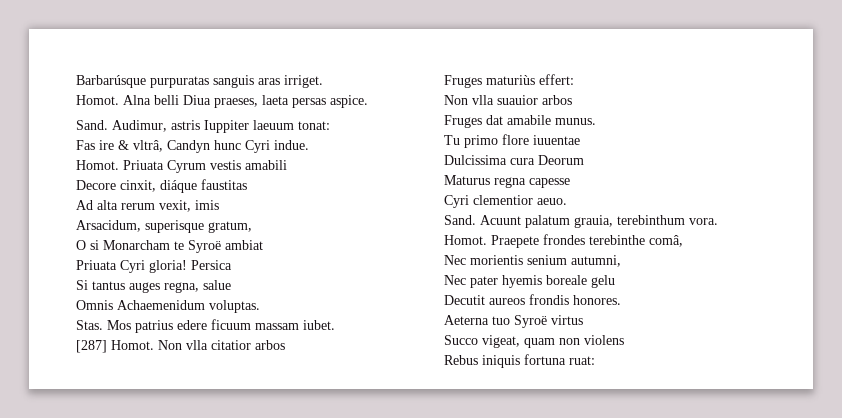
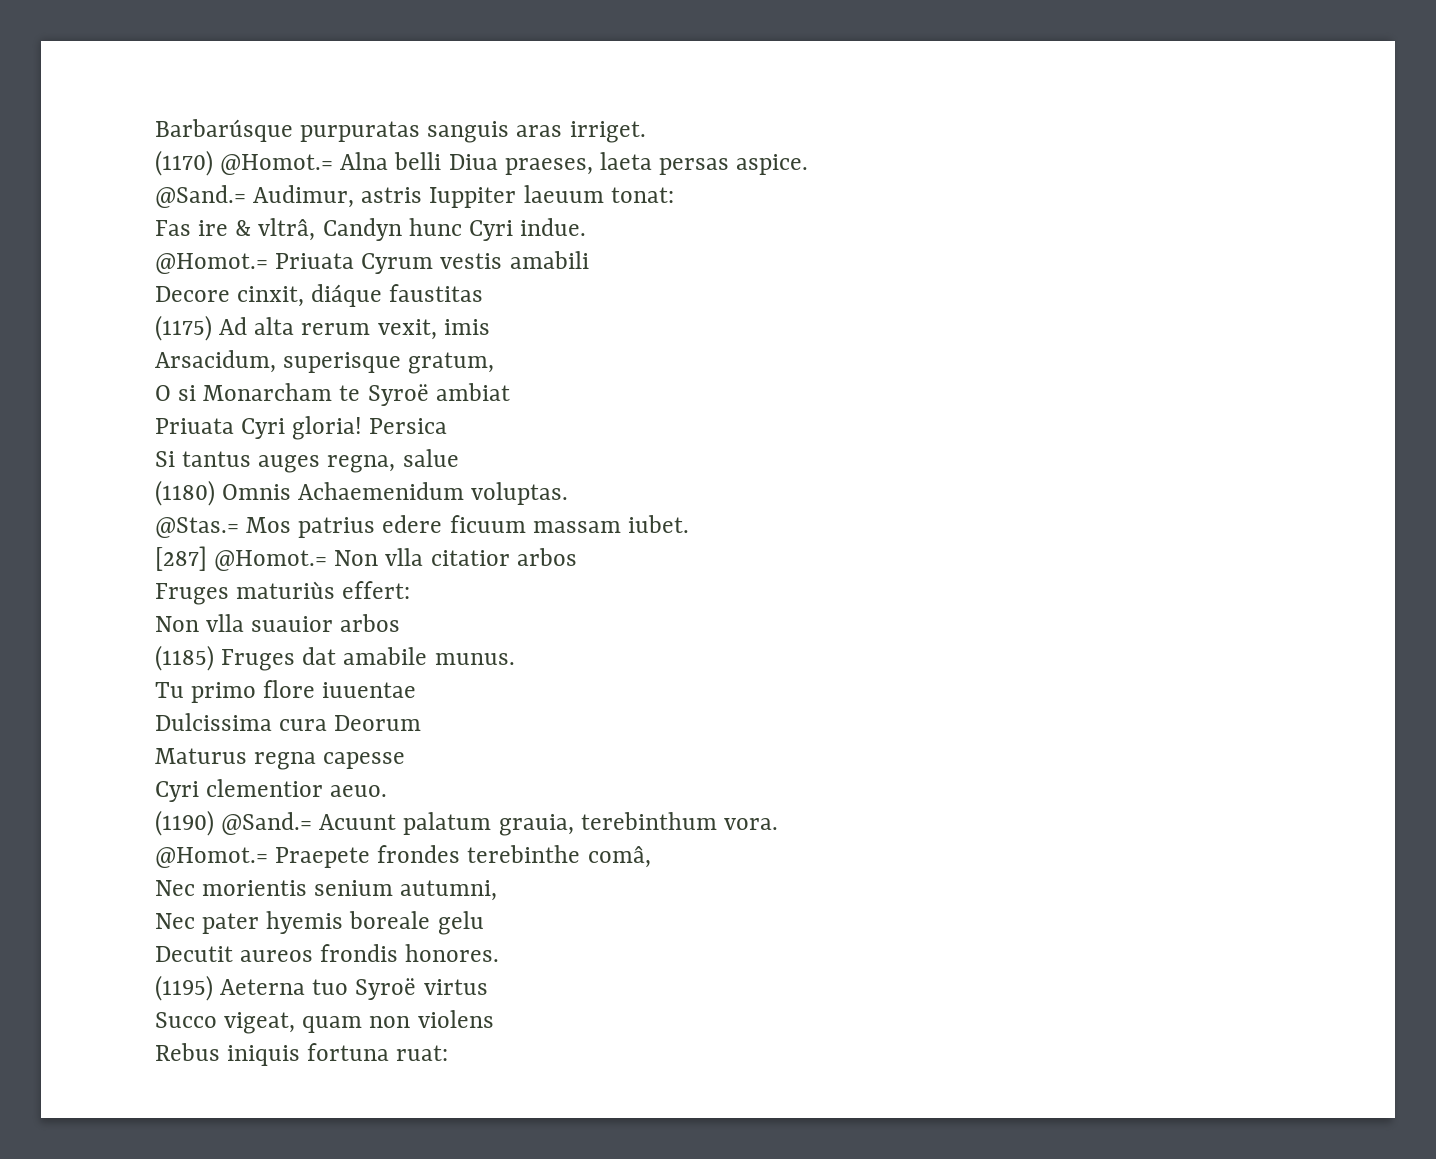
- Homot. Alna belli Diua praeses, laeta persas aspice.
+ (1170) @Homot.= Alna belli Diua praeses, laeta persas aspice.
- Sand. Audimur, astris Iuppiter laeuum tonat:
+ @Sand.= Audimur, astris Iuppiter laeuum tonat:
- Homot. Priuata Cyrum vestis amabili
+ @Homot.= Priuata Cyrum vestis amabili
- Ad alta rerum vexit, imis
+ (1175) Ad alta rerum vexit, imis
- Omnis Achaemenidum voluptas.
+ (1180) Omnis Achaemenidum voluptas.
- Stas. Mos patrius edere ficuum massam iubet.
+ @Stas.= Mos patrius edere ficuum massam iubet.
- [287] Homot. Non vlla citatior arbos
+ [287] @Homot.= Non vlla citatior arbos
- Fruges dat amabile munus.
+ (1185) Fruges dat amabile munus.
- Sand. Acuunt palatum grauia, terebinthum vora.
+ (1190) @Sand.= Acuunt palatum grauia, terebinthum vora.
- Homot. Praepete frondes terebinthe comâ,
+ @Homot.= Praepete frondes terebinthe comâ,
- Aeterna tuo Syroë virtus
+ (1195) Aeterna tuo Syroë virtus

